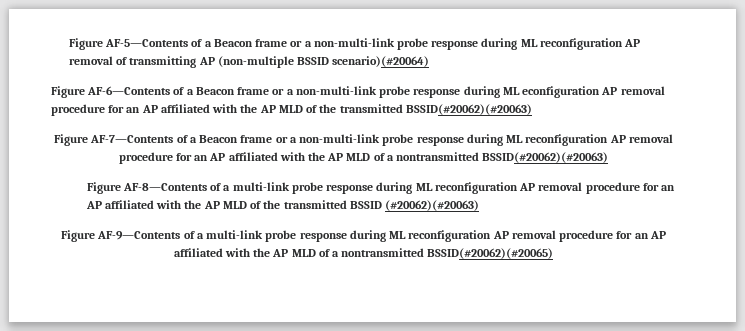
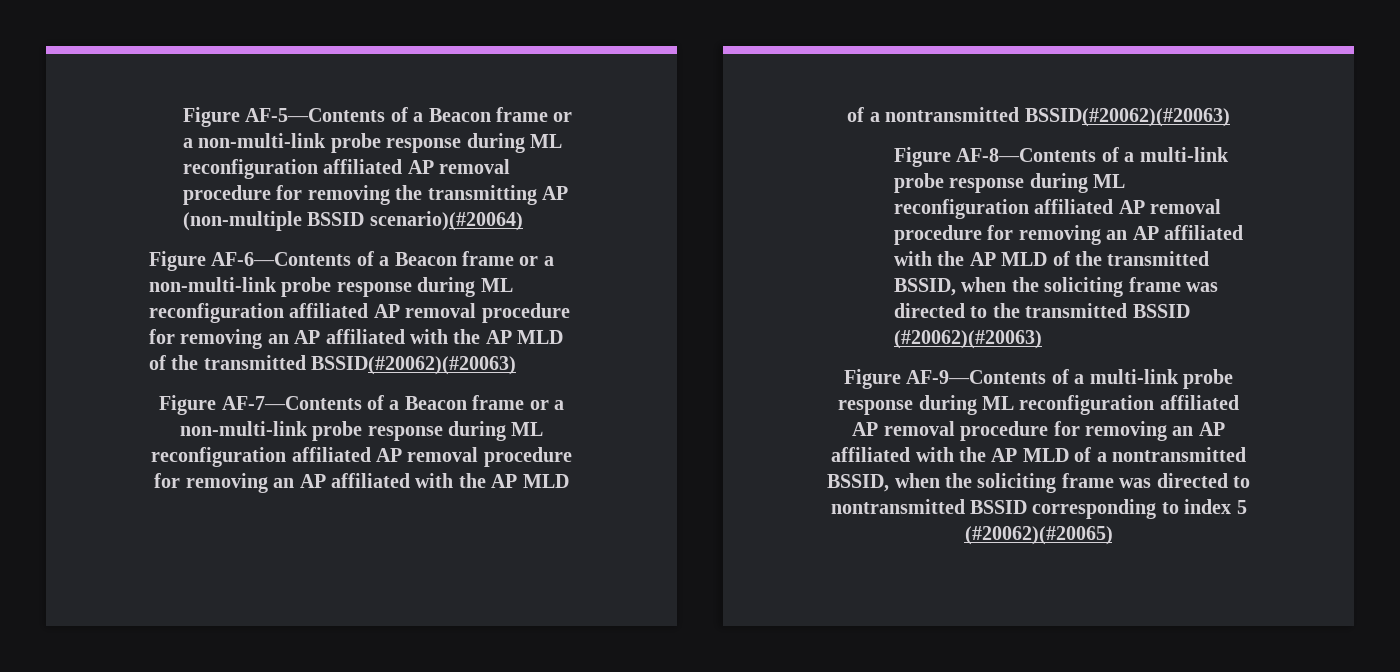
- Figure AF-5—Contents of a Beacon frame or a non-multi-link probe response during ML reconfiguration AP removal of transmitting AP (non-multiple BSSID scenario)(#20064)
+ Figure AF-5—Contents of a Beacon frame or a non-multi-link probe response during ML reconfiguration affiliated AP removal procedure for removing the transmitting AP (non-multiple BSSID scenario)(#20064)
- Figure AF-6—Contents of a Beacon frame or a non-multi-link probe response during ML econfiguration AP removal procedure for an AP affiliated with the AP MLD of the transmitted BSSID(#20062)(#20063)
+ Figure AF-6—Contents of a Beacon frame or a non-multi-link probe response during ML reconfiguration affiliated AP removal procedure for removing an AP affiliated with the AP MLD of the transmitted BSSID(#20062)(#20063)
- Figure AF-7—Contents of a Beacon frame or a non-multi-link probe response during ML reconfiguration AP removal procedure for an AP affiliated with the AP MLD of a nontransmitted BSSID(#20062)(#20063)
+ Figure AF-7—Contents of a Beacon frame or a non-multi-link probe response during ML reconfiguration affiliated AP removal procedure for removing an AP affiliated with the AP MLD of a nontransmitted BSSID(#20062)(#20063)
- Figure AF-8—Contents of a multi-link probe response during ML reconfiguration AP removal procedure for an AP affiliated with the AP MLD of the transmitted BSSID (#20062)(#20063)
+ Figure AF-8—Contents of a multi-link probe response during ML reconfiguration affiliated AP removal procedure for removing an AP affiliated with the AP MLD of the transmitted BSSID, when the soliciting frame was directed to the transmitted BSSID (#20062)(#20063)
- Figure AF-9—Contents of a multi-link probe response during ML reconfiguration AP removal procedure for an AP affiliated with the AP MLD of a nontransmitted BSSID(#20062)(#20065)
+ Figure AF-9—Contents of a multi-link probe response during ML reconfiguration affiliated AP removal procedure for removing an AP affiliated with the AP MLD of a nontransmitted BSSID, when the soliciting frame was directed to nontransmitted BSSID corresponding to index 5 (#20062)(#20065)

